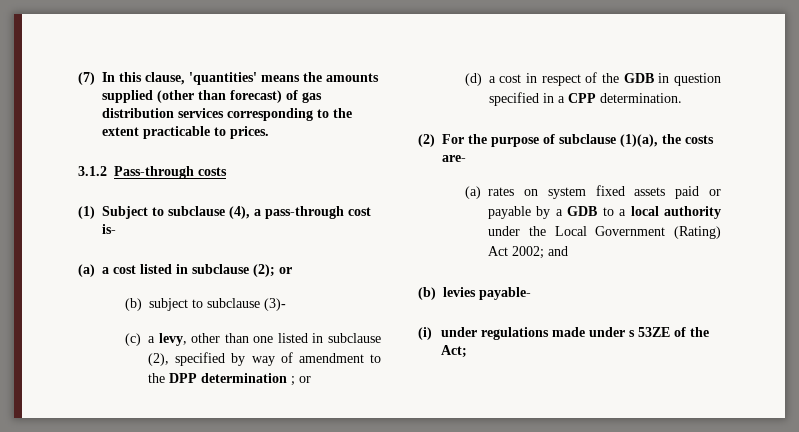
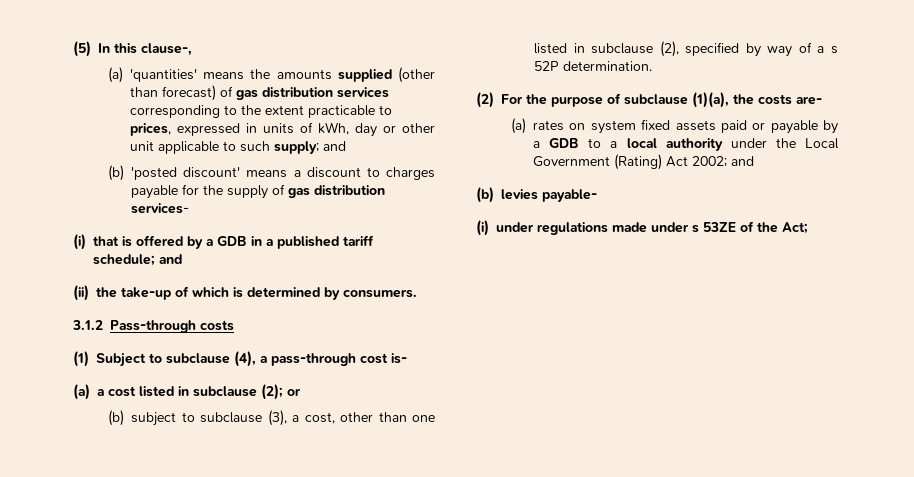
- (7) In this clause, 'quantities' means the amounts supplied (other than forecast) of gas distribution services corresponding to the extent practicable to prices.
+ (5) In this clause-,
+ (a) 'quantities' means the amounts supplied (other than forecast) of gas distribution services corresponding to the extent practicable to prices, expressed in units of kWh, day or other unit applicable to such supply; and
+ (b) 'posted discount' means a discount to charges payable for the supply of gas distribution services-
+ (i) that is offered by a GDB in a published tariff schedule; and
+ (ii) the take-up of which is determined by consumers.
- (b) subject to subclause (3)-
- (c) a levy, other than one listed in subclause (2), specified by way of amendment to the DPP determination ; or
- (d) a cost in respect of the GDB in question specified in a CPP determination.
+ (b) subject to subclause (3), a cost, other than one listed in subclause (2), specified by way of a s 52P determination.

